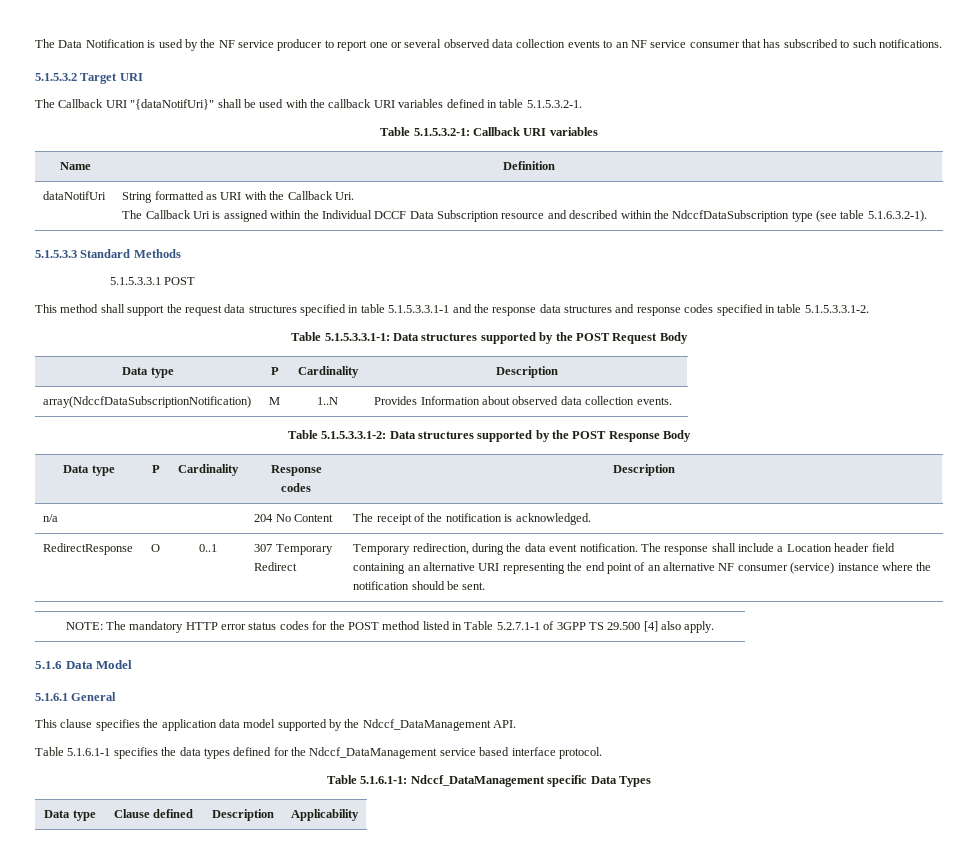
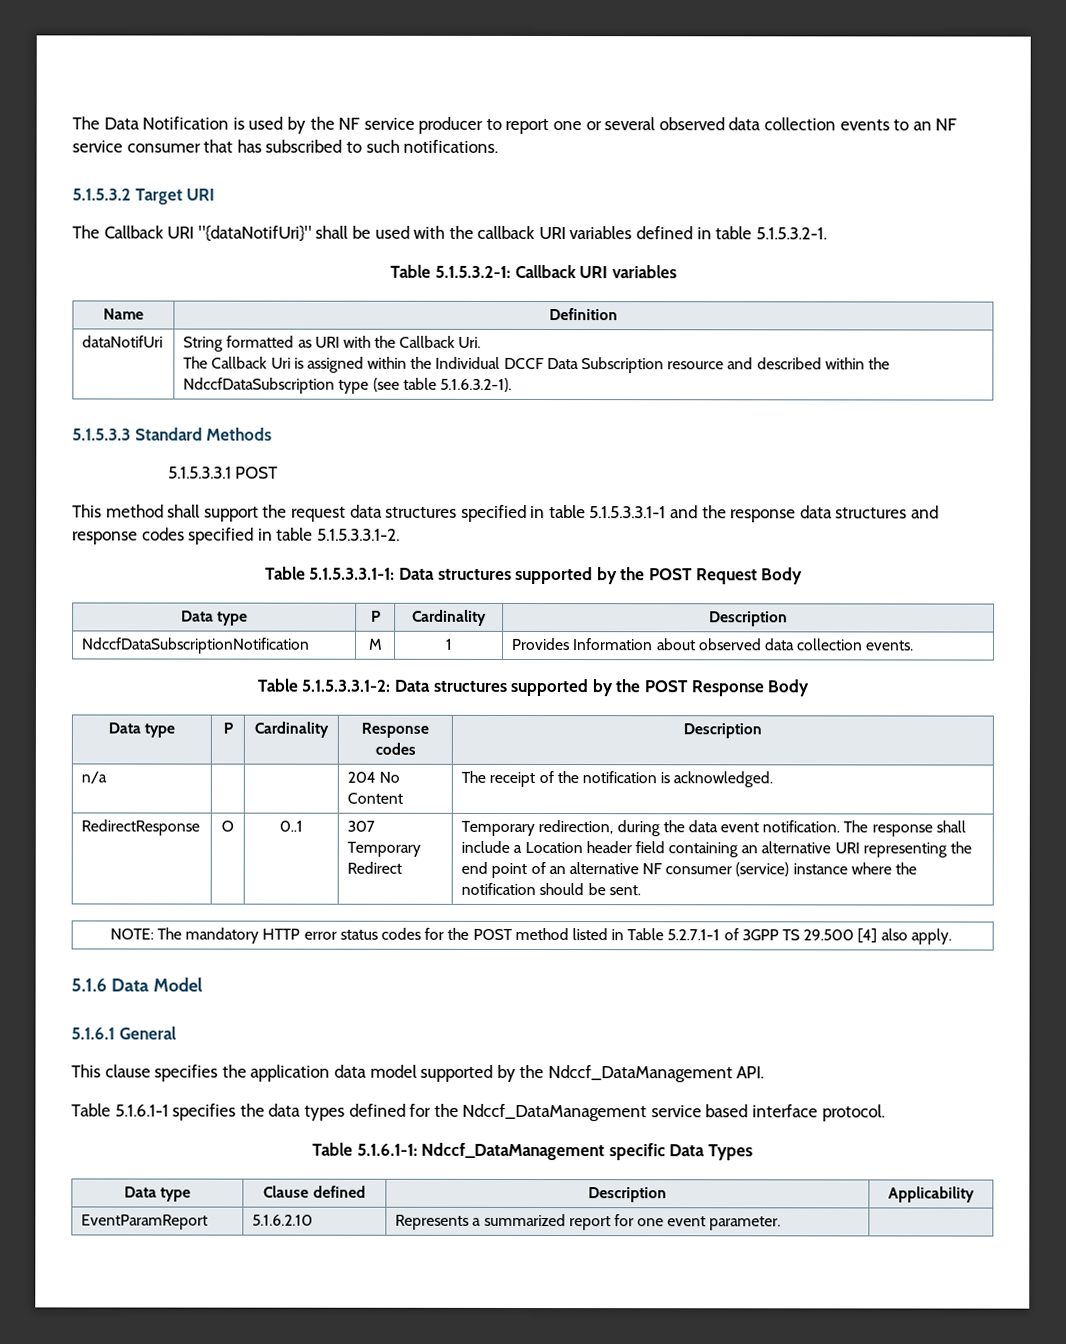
- array(NdccfDataSubscriptionNotification) | M | 1..N | Provides Information about observed data collection events.
+ NdccfDataSubscriptionNotification | M | 1 | Provides Information about observed data collection events.
+ EventParamReport | 5.1.6.2.10 | Represents a summarized report for one event parameter. |

